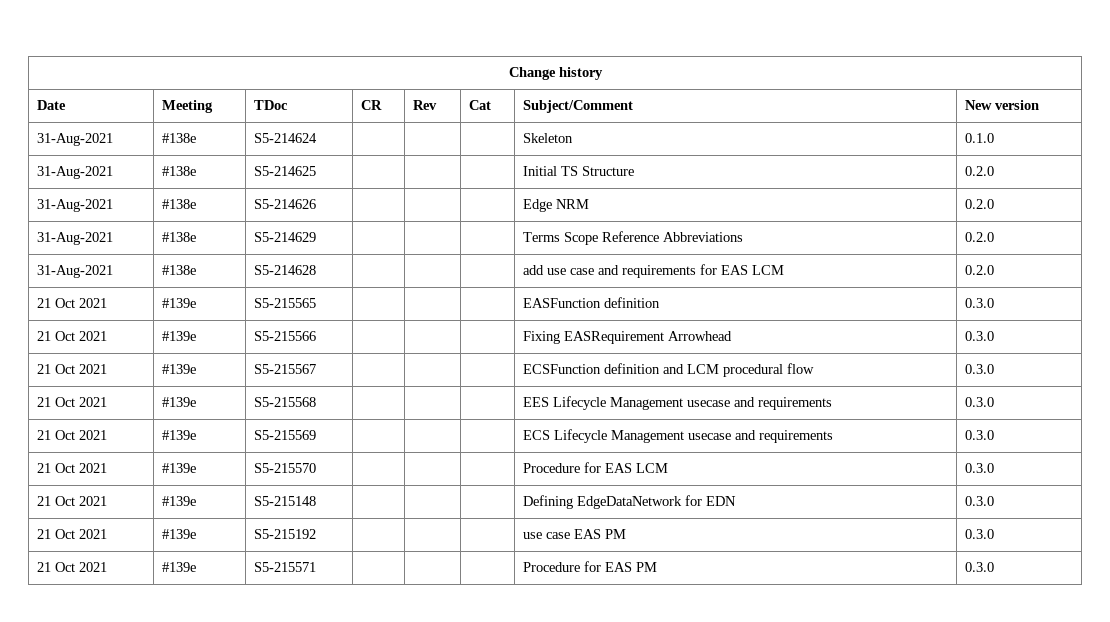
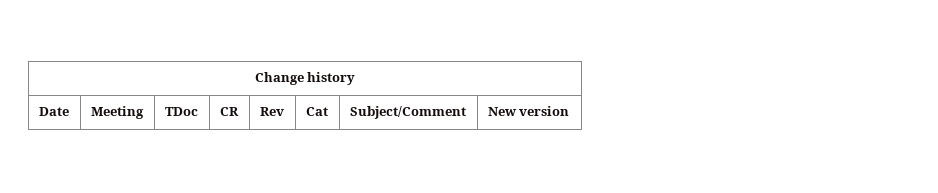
- 31-Aug-2021 | #138e | S5-214624 | | | | Skeleton | 0.1.0
- 31-Aug-2021 | #138e | S5-214625 | | | | Initial TS Structure | 0.2.0
- 31-Aug-2021 | #138e | S5-214626 | | | | Edge NRM | 0.2.0
- 31-Aug-2021 | #138e | S5-214629 | | | | Terms Scope Reference Abbreviations | 0.2.0
- 31-Aug-2021 | #138e | S5-214628 | | | | add use case and requirements for EAS LCM | 0.2.0
- 21 Oct 2021 | #139e | S5-215565 | | | | EASFunction definition | 0.3.0
- 21 Oct 2021 | #139e | S5-215566 | | | | Fixing EASRequirement Arrowhead | 0.3.0
- 21 Oct 2021 | #139e | S5-215567 | | | | ECSFunction definition and LCM procedural flow | 0.3.0
- 21 Oct 2021 | #139e | S5-215568 | | | | EES Lifecycle Management usecase and requirements | 0.3.0
- 21 Oct 2021 | #139e | S5-215569 | | | | ECS Lifecycle Management usecase and requirements | 0.3.0
- 21 Oct 2021 | #139e | S5-215570 | | | | Procedure for EAS LCM | 0.3.0
- 21 Oct 2021 | #139e | S5-215148 | | | | Defining EdgeDataNetwork for EDN | 0.3.0
- 21 Oct 2021 | #139e | S5-215192 | | | | use case EAS PM | 0.3.0
- 21 Oct 2021 | #139e | S5-215571 | | | | Procedure for EAS PM | 0.3.0

